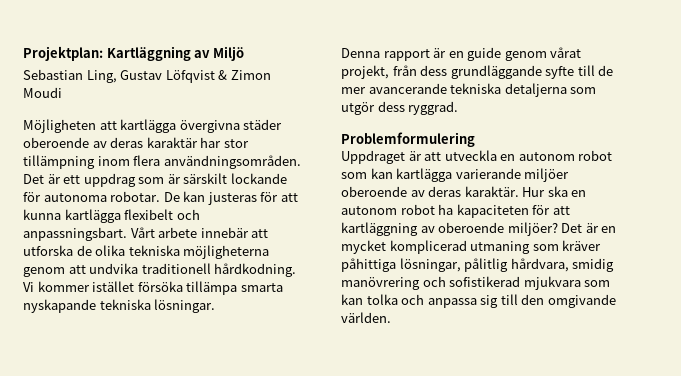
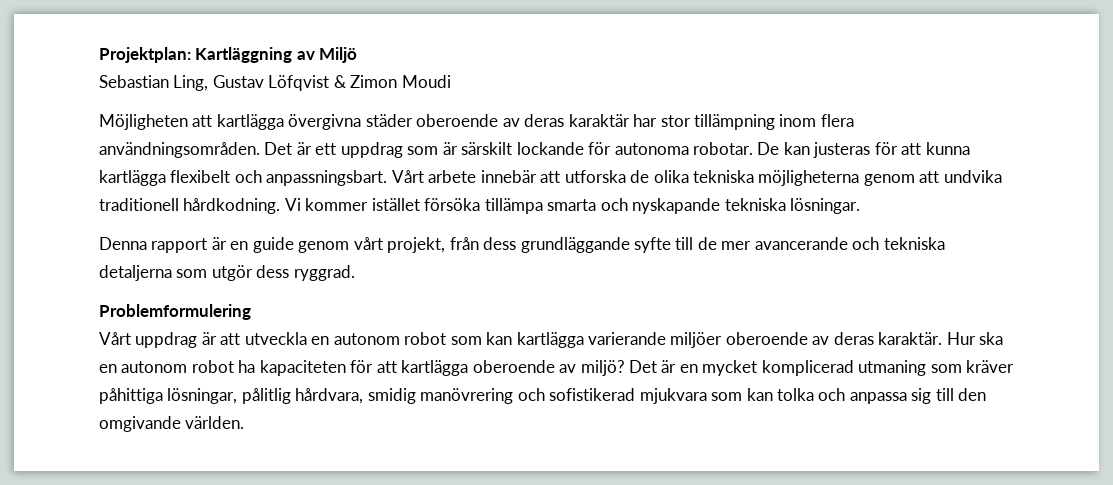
- Vi kommer istället försöka tillämpa smarta nyskapande tekniska lösningar.
+ Vi kommer istället försöka tillämpa smarta och nyskapande tekniska lösningar.
- Denna rapport är en guide genom vårat projekt, från dess grundläggande syfte till de mer avancerande tekniska detaljerna som utgör dess ryggrad.
+ Denna rapport är en guide genom vårt projekt, från dess grundläggande syfte till de mer avancerande och tekniska detaljerna som utgör dess ryggrad.
- Uppdraget är att utveckla en autonom robot som kan kartlägga varierande miljöer oberoende av deras karaktär.
+ Vårt uppdrag är att utveckla en autonom robot som kan kartlägga varierande miljöer oberoende av deras karaktär.
- Hur ska en autonom robot ha kapaciteten för att kartläggning av oberoende miljöer?
+ Hur ska en autonom robot ha kapaciteten för att kartlägga oberoende av miljö?

